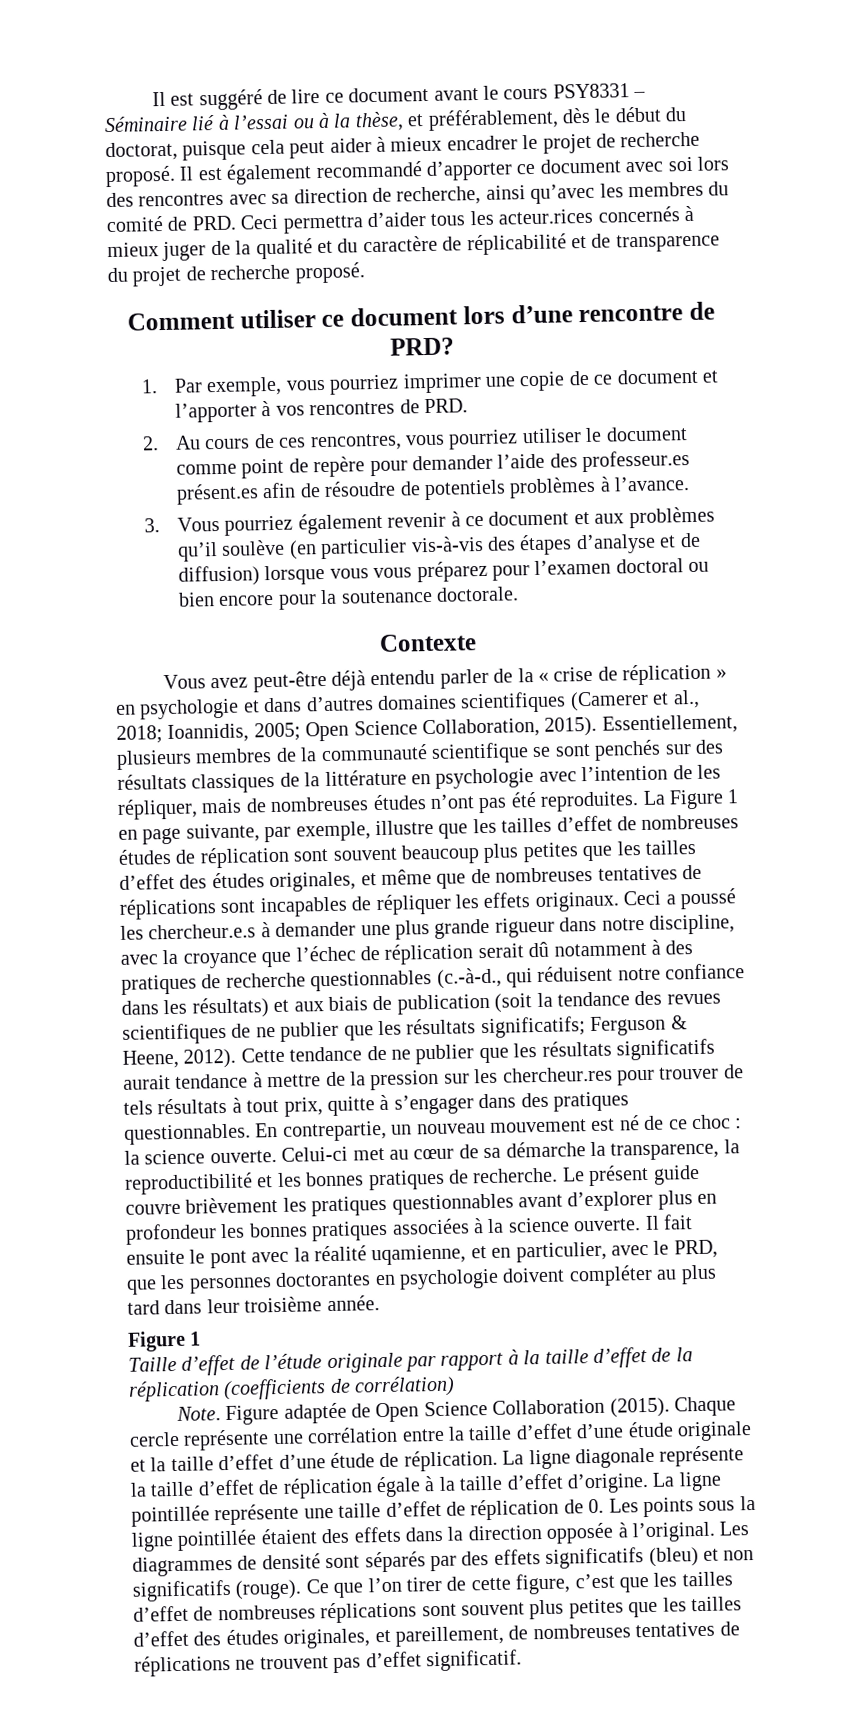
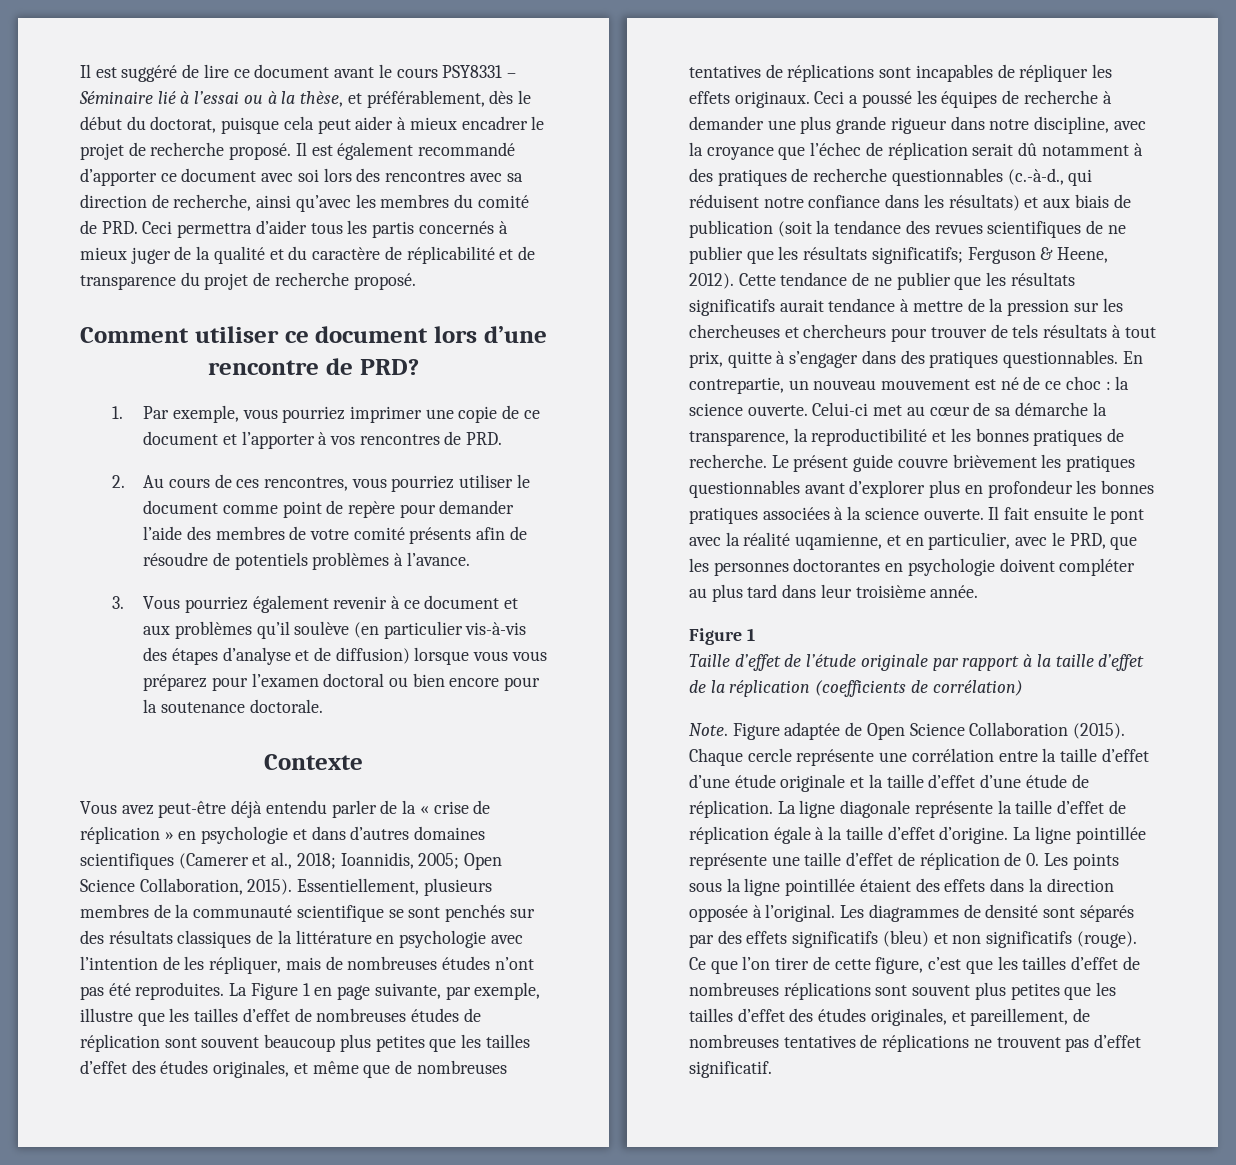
- Il est également recommandé d’apporter ce document avec soi lors des rencontres avec sa direction de recherche, ainsi qu’avec les membres du comité de PRD. Ceci permettra d’aider tous les acteur.rices concernés à mieux juger de la qualité et du caractère de réplicabilité et de transparence du projet de recherche proposé.
+ Il est également recommandé d’apporter ce document avec soi lors des rencontres avec sa direction de recherche, ainsi qu’avec les membres du comité de PRD. Ceci permettra d’aider tous les partis concernés à mieux juger de la qualité et du caractère de réplicabilité et de transparence du projet de recherche proposé.
- 2. Au cours de ces rencontres, vous pourriez utiliser le document comme point de repère pour demander l’aide des professeur.es présent.es afin de résoudre de potentiels problèmes à l’avance.
+ 2. Au cours de ces rencontres, vous pourriez utiliser le document comme point de repère pour demander l’aide des membres de votre comité présents afin de résoudre de potentiels problèmes à l’avance.
- Ceci a poussé les chercheur.e.s à demander une plus grande rigueur dans notre discipline, avec la croyance que l’échec de réplication serait dû notamment à des pratiques de recherche questionnables (c.-à-d., qui réduisent notre confiance dans les résultats) et aux biais de publication (soit la tendance des revues scientifiques de ne publier que les résultats significatifs; Ferguson & Heene, 2012).
+ Ceci a poussé les équipes de recherche à demander une plus grande rigueur dans notre discipline, avec la croyance que l’échec de réplication serait dû notamment à des pratiques de recherche questionnables (c.-à-d., qui réduisent notre confiance dans les résultats) et aux biais de publication (soit la tendance des revues scientifiques de ne publier que les résultats significatifs; Ferguson & Heene, 2012).
- Cette tendance de ne publier que les résultats significatifs aurait tendance à mettre de la pression sur les chercheur.res pour trouver de tels résultats à tout prix, quitte à s’engager dans des pratiques questionnables.
+ Cette tendance de ne publier que les résultats significatifs aurait tendance à mettre de la pression sur les chercheuses et chercheurs pour trouver de tels résultats à tout prix, quitte à s’engager dans des pratiques questionnables.

